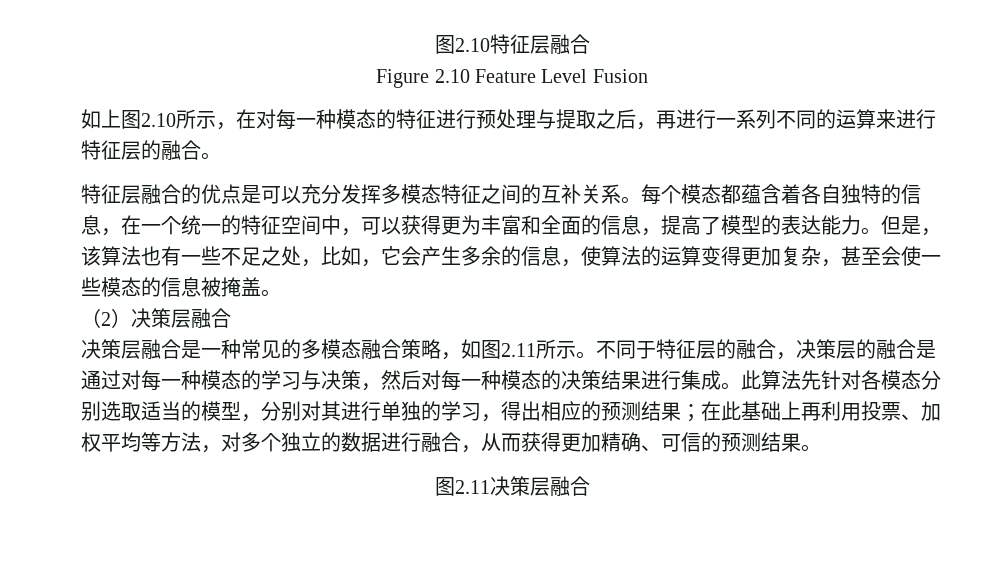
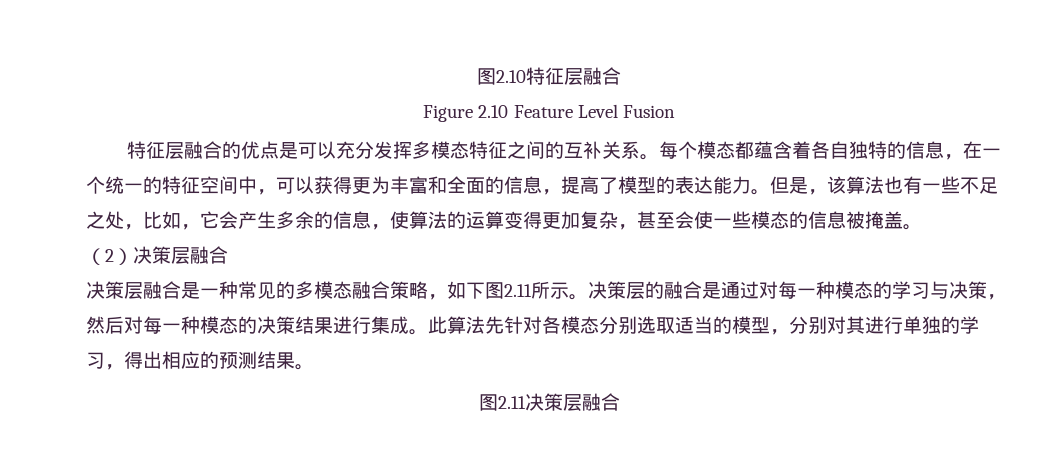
- 如上图2.10所示，在对每一种模态的特征进行预处理与提取之后，再进行一系列不同的运算来进行特征层的融合。
- 决策层融合是一种常见的多模态融合策略，如图2.11所示。
+ 决策层融合是一种常见的多模态融合策略，如下图2.11所示。
- 不同于特征层的融合，决策层的融合是通过对每一种模态的学习与决策，然后对每一种模态的决策结果进行集成。
+ 决策层的融合是通过对每一种模态的学习与决策，然后对每一种模态的决策结果进行集成。
- 此算法先针对各模态分别选取适当的模型，分别对其进行单独的学习，得出相应的预测结果；在此基础上再利用投票、加权平均等方法，对多个独立的数据进行融合，从而获得更加精确、可信的预测结果。
+ 此算法先针对各模态分别选取适当的模型，分别对其进行单独的学习，得出相应的预测结果。

